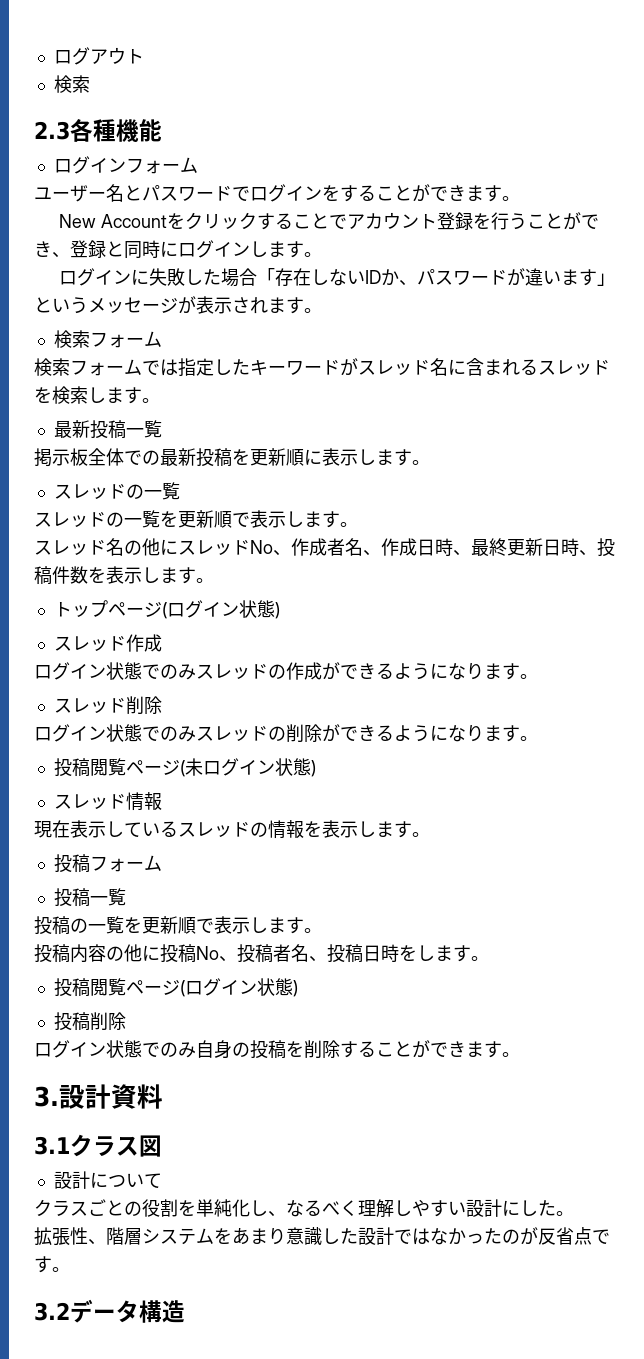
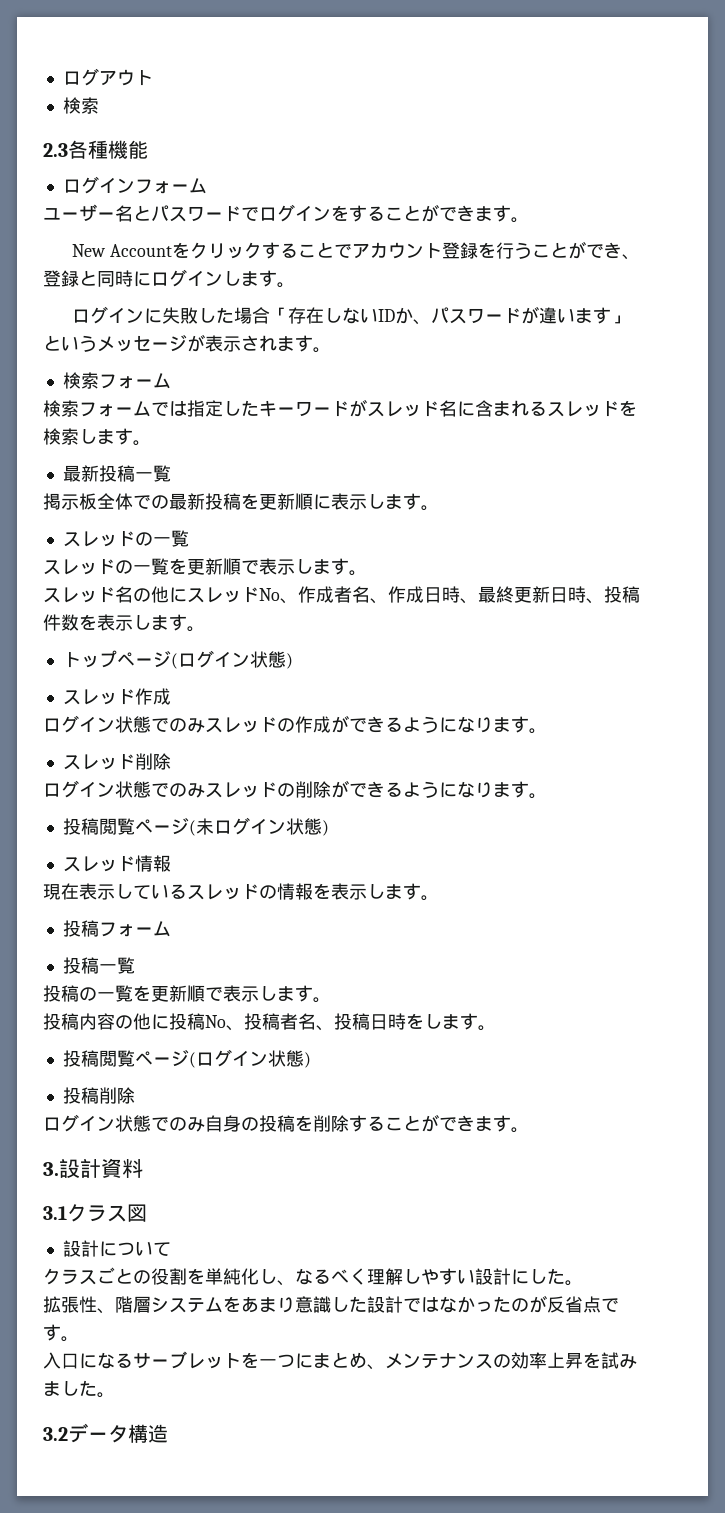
+ 入口になるサーブレットを一つにまとめ、メンテナンスの効率上昇を試みました。

